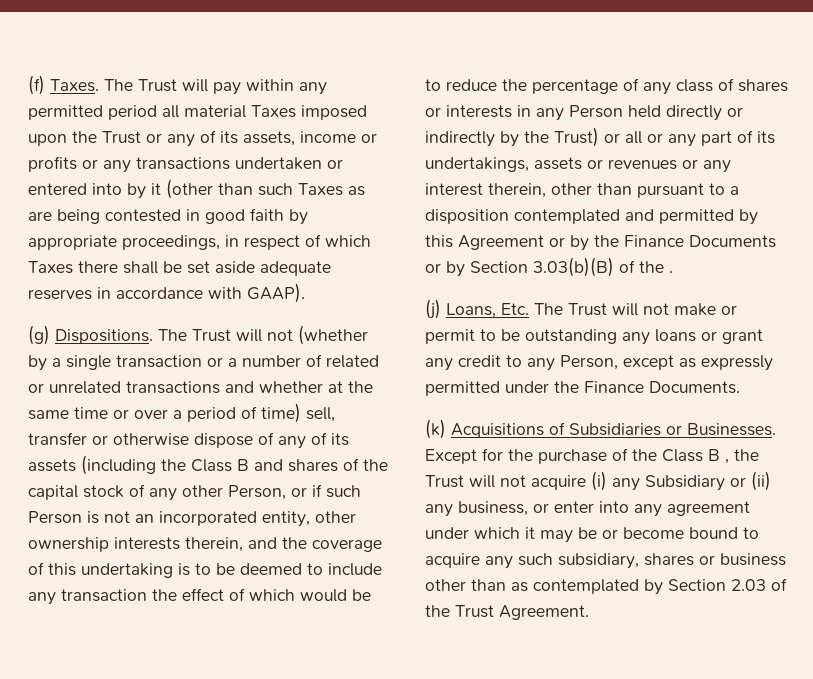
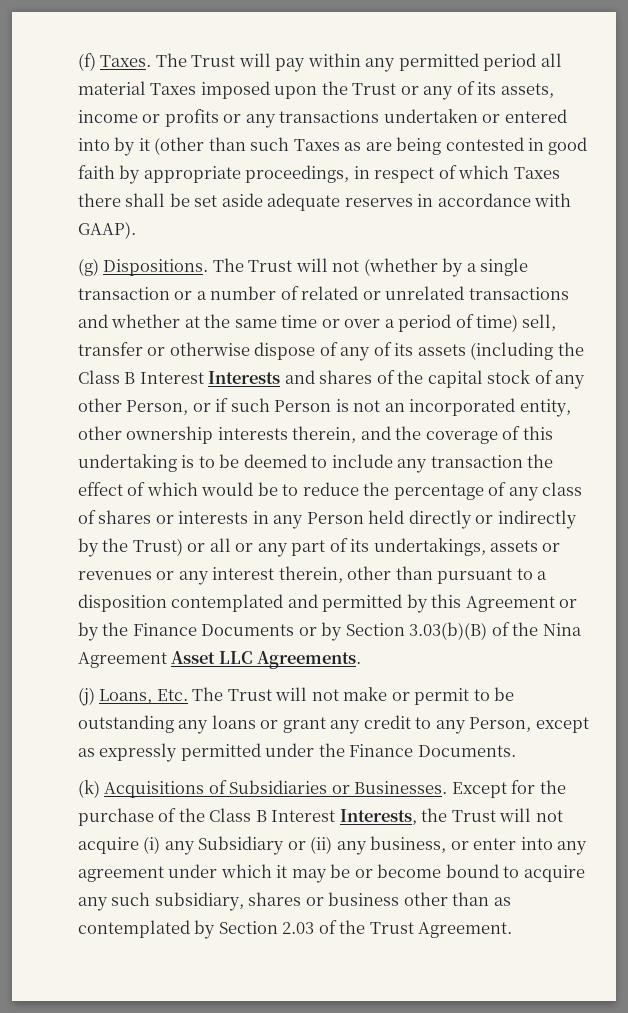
- The Trust will not (whether by a single transaction or a number of related or unrelated transactions and whether at the same time or over a period of time) sell, transfer or otherwise dispose of any of its assets (including the Class B and shares of the capital stock of any other Person, or if such Person is not an incorporated entity, other ownership interests therein, and the coverage of this undertaking is to be deemed to include any transaction the effect of which would be to reduce the percentage of any class of shares or interests in any Person held directly or indirectly by the Trust) or all or any part of its undertakings, assets or revenues or any interest therein, other than pursuant to a disposition contemplated and permitted by this Agreement or by the Finance Documents or by Section 3.03(b)(B) of the .
+ The Trust will not (whether by a single transaction or a number of related or unrelated transactions and whether at the same time or over a period of time) sell, transfer or otherwise dispose of any of its assets (including the Class B Interest Interests and shares of the capital stock of any other Person, or if such Person is not an incorporated entity, other ownership interests therein, and the coverage of this undertaking is to be deemed to include any transaction the effect of which would be to reduce the percentage of any class of shares or interests in any Person held directly or indirectly by the Trust) or all or any part of its undertakings, assets or revenues or any interest therein, other than pursuant to a disposition contemplated and permitted by this Agreement or by the Finance Documents or by Section 3.03(b)(B) of the Nina Agreement Asset LLC Agreements.
- Except for the purchase of the Class B , the Trust will not acquire (i) any Subsidiary or (ii) any business, or enter into any agreement under which it may be or become bound to acquire any such subsidiary, shares or business other than as contemplated by Section 2.03 of the Trust Agreement.
+ Except for the purchase of the Class B Interest Interests, the Trust will not acquire (i) any Subsidiary or (ii) any business, or enter into any agreement under which it may be or become bound to acquire any such subsidiary, shares or business other than as contemplated by Section 2.03 of the Trust Agreement.

